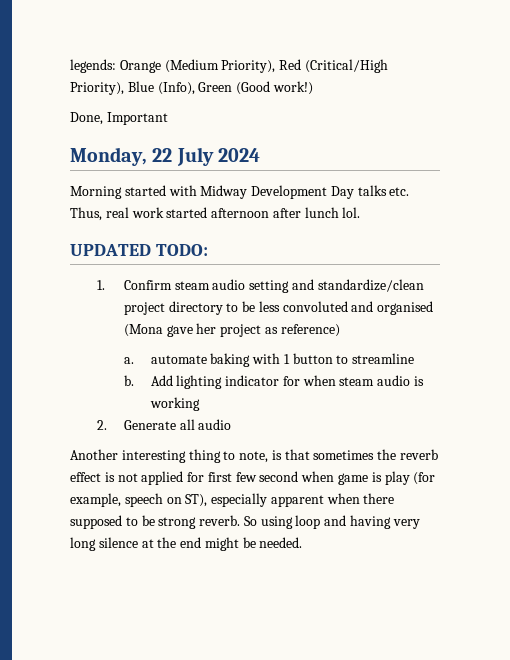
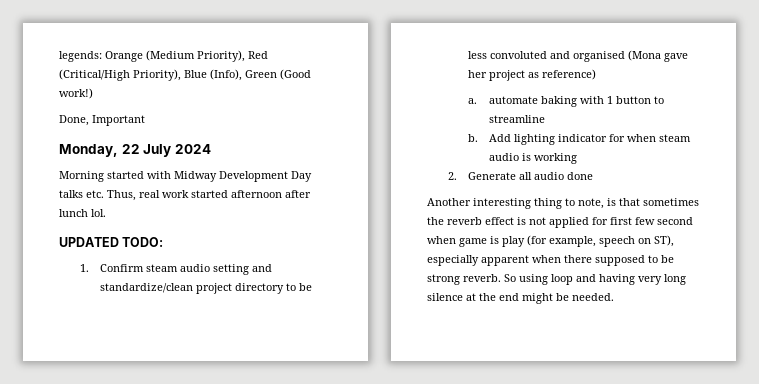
- 2. Generate all audio
+ 2. Generate all audio done

